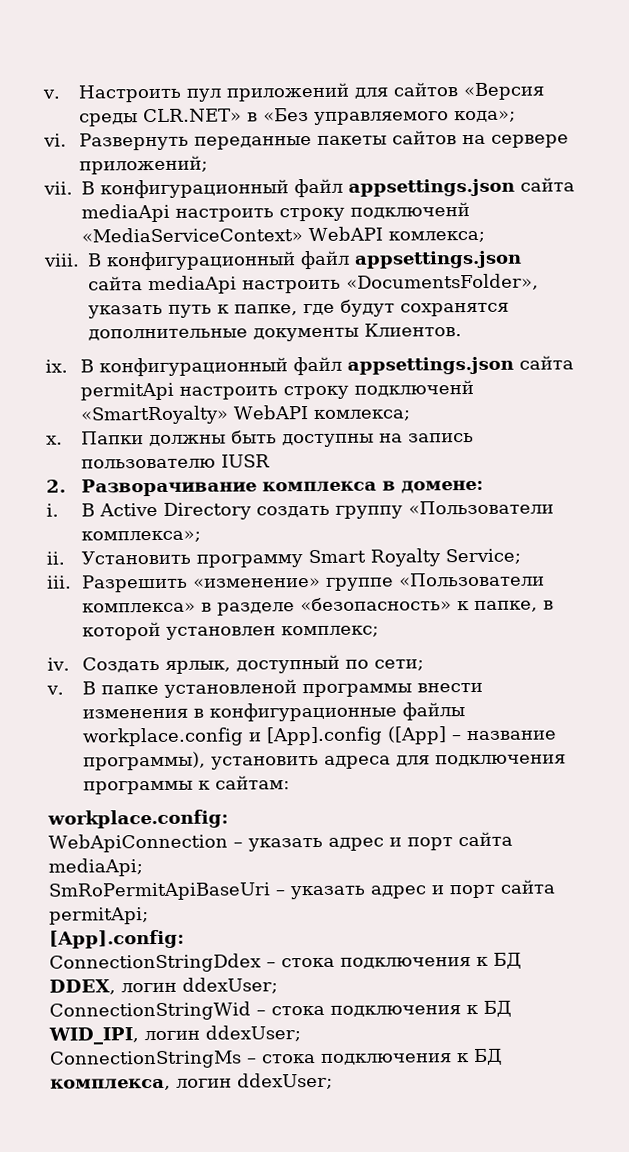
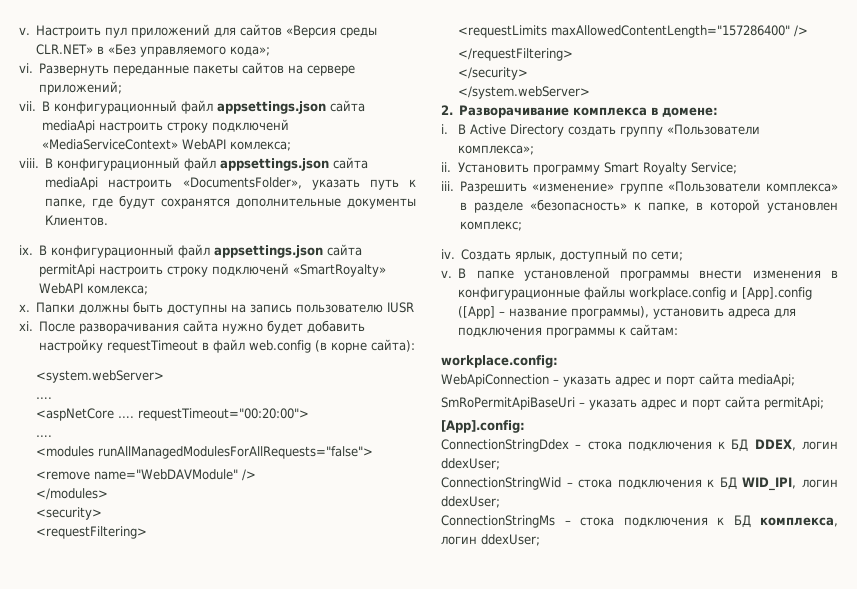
+ xi. После разворачивания сайта нужно будет добавить настройку requestTimeout в файл web.config (в корне сайта):
+ <system.webServer>
+ ….
+ <aspNetCore …. requestTimeout="00:20:00">
+ ….
+ <modules runAllManagedModulesForAllRequests="false">
+ <remove name="WebDAVModule" />
+ </modules>
+ <security>
+ <requestFiltering>
+ <requestLimits maxAllowedContentLength="157286400" />
+ </requestFiltering>
+ </security>
+ </system.webServer>

